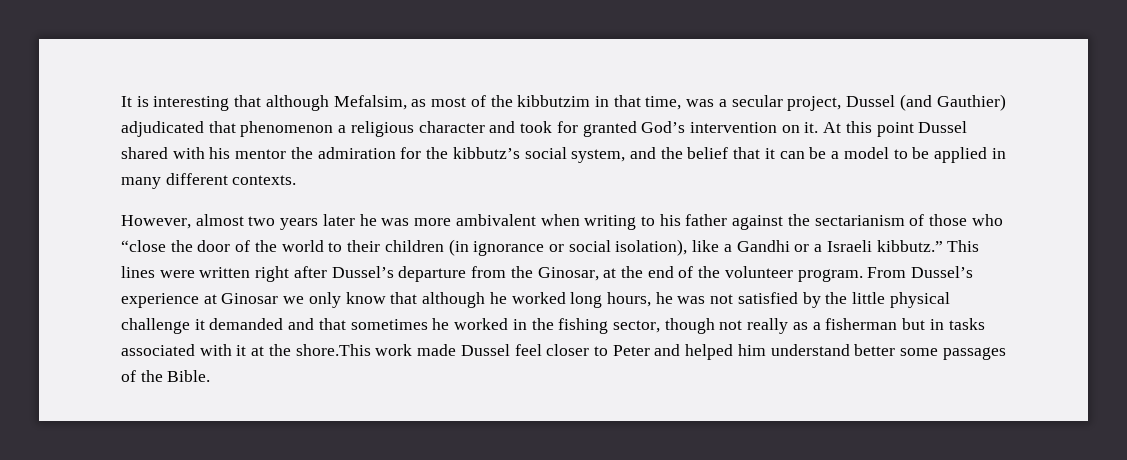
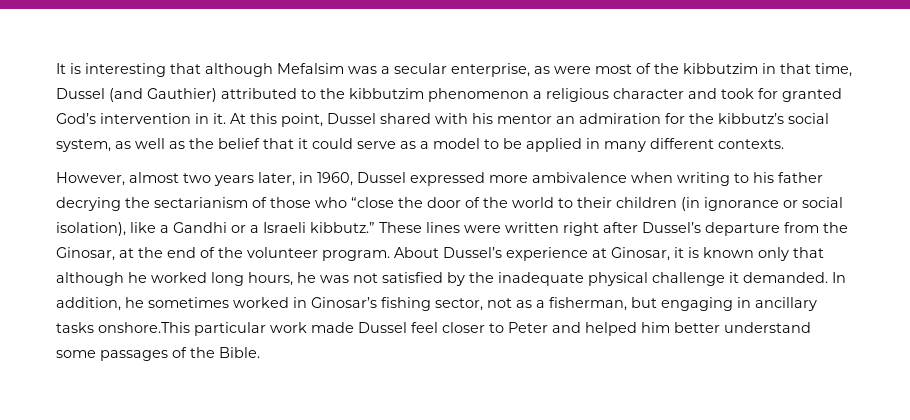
- It is interesting that although Mefalsim, as most of the kibbutzim in that time, was a secular project, Dussel (and Gauthier) adjudicated that phenomenon a religious character and took for granted God’s intervention on it.
+ It is interesting that although Mefalsim was a secular enterprise, as were most of the kibbutzim in that time, Dussel (and Gauthier) attributed to the kibbutzim phenomenon a religious character and took for granted God’s intervention in it.
- At this point Dussel shared with his mentor the admiration for the kibbutz’s social system, and the belief that it can be a model to be applied in many different contexts.
+ At this point, Dussel shared with his mentor an admiration for the kibbutz’s social system, as well as the belief that it could serve as a model to be applied in many different contexts.
- However, almost two years later he was more ambivalent when writing to his father against the sectarianism of those who “close the door of the world to their children (in ignorance or social isolation), like a Gandhi or a Israeli kibbutz.”
+ However, almost two years later, in 1960, Dussel expressed more ambivalence when writing to his father decrying the sectarianism of those who “close the door of the world to their children (in ignorance or social isolation), like a Gandhi or a Israeli kibbutz.”
- This lines were written right after Dussel’s departure from the Ginosar, at the end of the volunteer program.
+ These lines were written right after Dussel’s departure from the Ginosar, at the end of the volunteer program.
- From Dussel’s experience at Ginosar we only know that although he worked long hours, he was not satisfied by the little physical challenge it demanded and that sometimes he worked in the fishing sector, though not really as a fisherman but in tasks associated with it at the shore.This work made Dussel feel closer to Peter and helped him understand better some passages of the Bible.
+ About Dussel’s experience at Ginosar, it is known only that although he worked long hours, he was not satisfied by the inadequate physical challenge it demanded. In addition, he sometimes worked in Ginosar’s fishing sector, not as a fisherman, but engaging in ancillary tasks onshore.This particular work made Dussel feel closer to Peter and helped him better understand some passages of the Bible.

